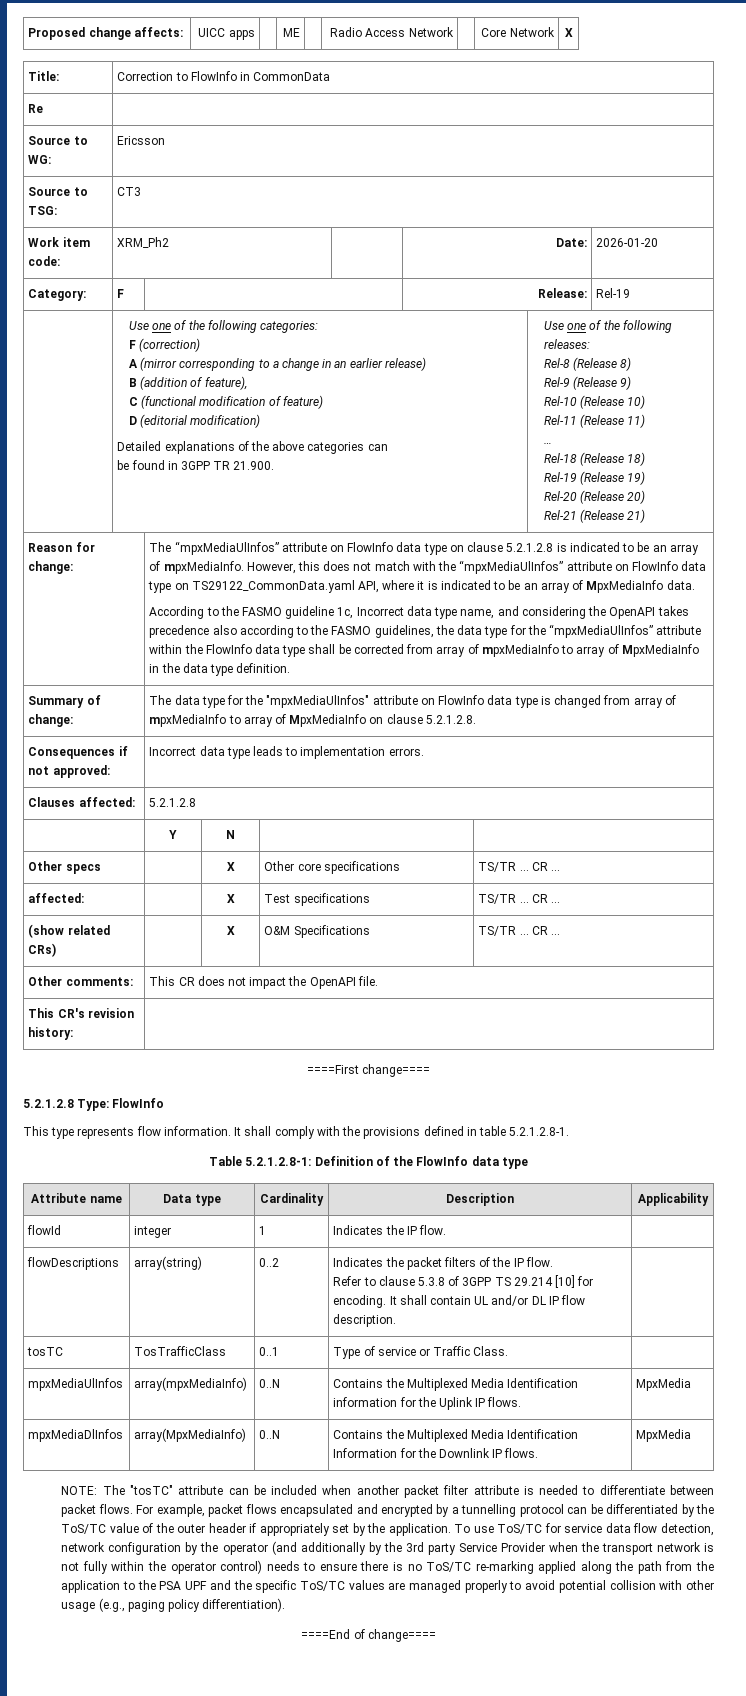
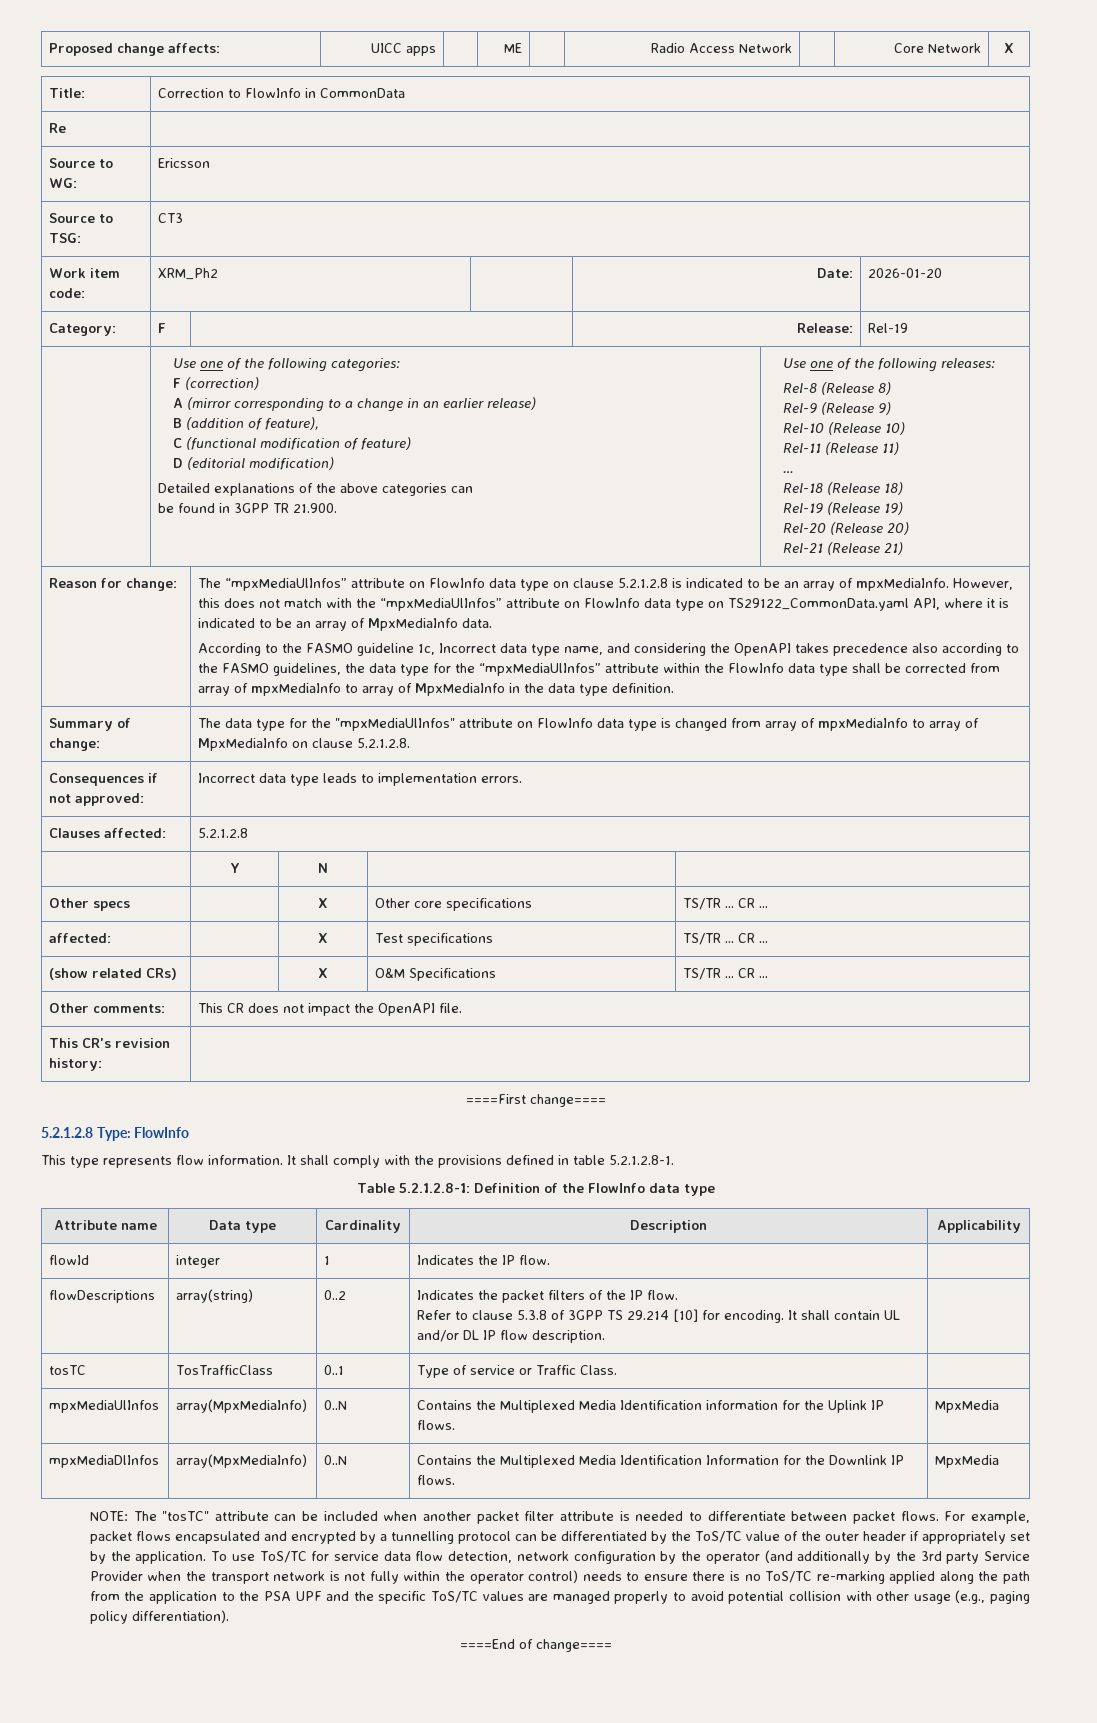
- mpxMediaUlInfos | array(mpxMediaInfo) | 0..N | Contains the Multiplexed Media Identification information for the Uplink IP flows. | MpxMedia
+ mpxMediaUlInfos | array(MpxMediaInfo) | 0..N | Contains the Multiplexed Media Identification information for the Uplink IP flows. | MpxMedia

